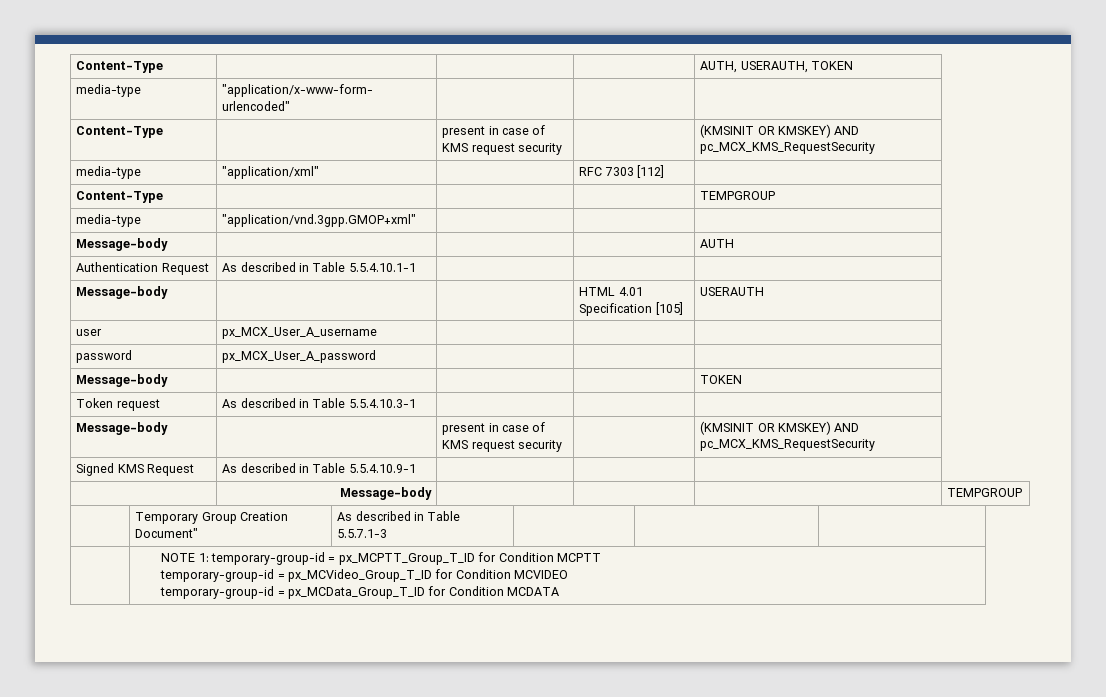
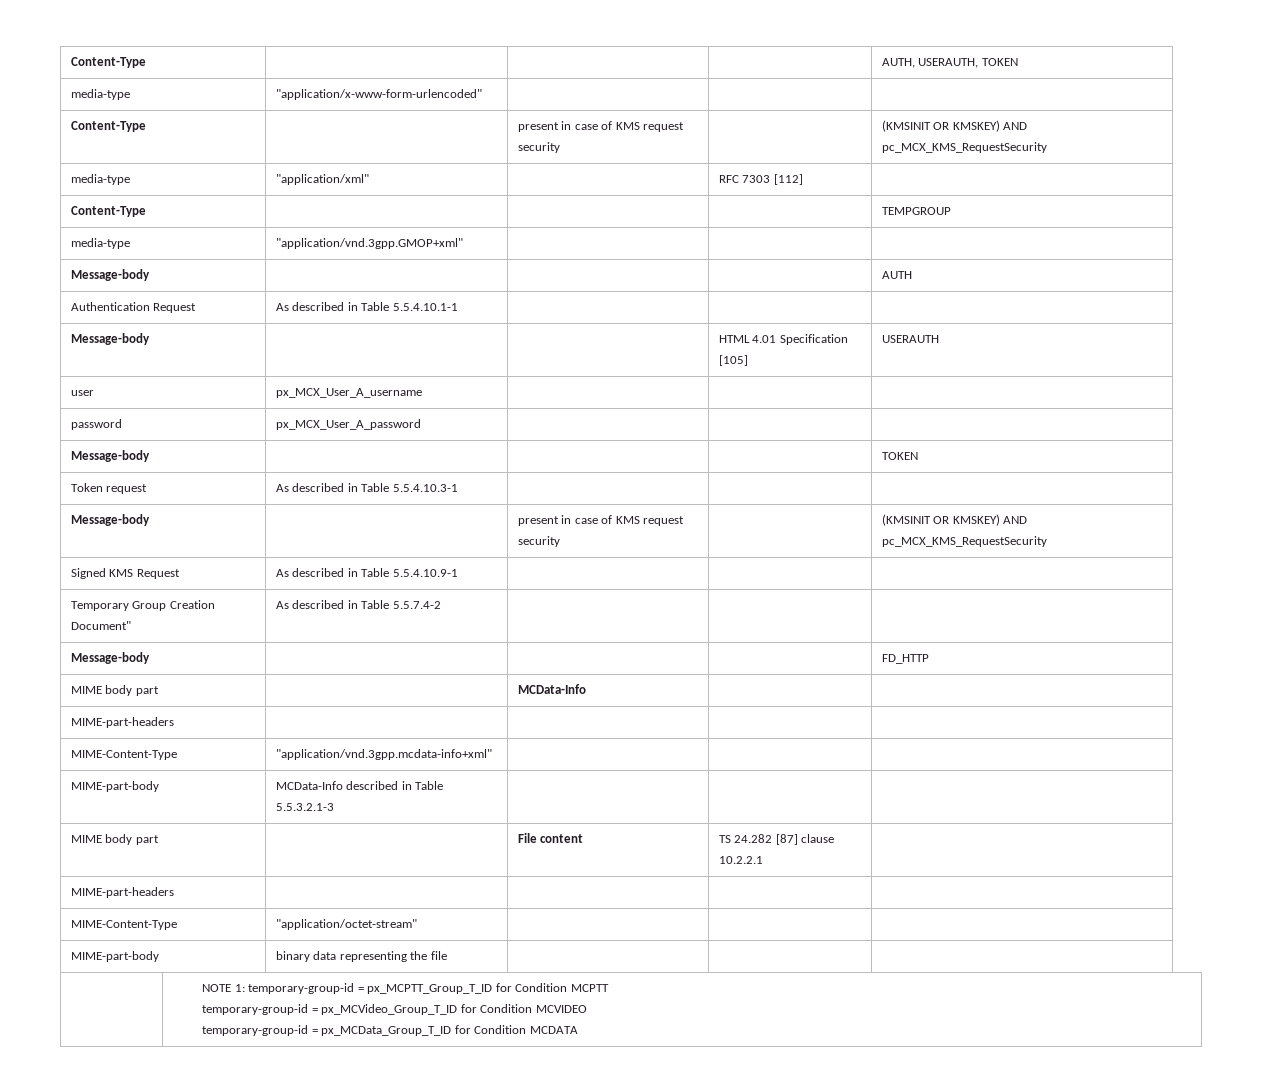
- | Message-body | | | | TEMPGROUP
- | Temporary Group Creation Document" | As described in Table 5.5.7.1-3 | | |
+ Temporary Group Creation Document" | As described in Table 5.5.7.4-2 | | |
+ Message-body | | | | FD_HTTP
+ MIME body part | | MCData-Info | |
+ MIME-part-headers | | | |
+ MIME-Content-Type | "application/vnd.3gpp.mcdata-info+xml" | | |
+ MIME-part-body | MCData-Info described in Table 5.5.3.2.1-3 | | |
+ MIME body part | | File content | TS 24.282 [87] clause 10.2.2.1 |
+ MIME-part-headers | | | |
+ MIME-Content-Type | "application/octet-stream" | | |
+ MIME-part-body | binary data representing the file | | |

